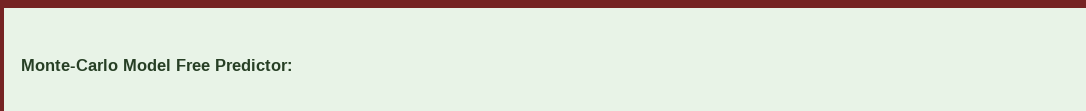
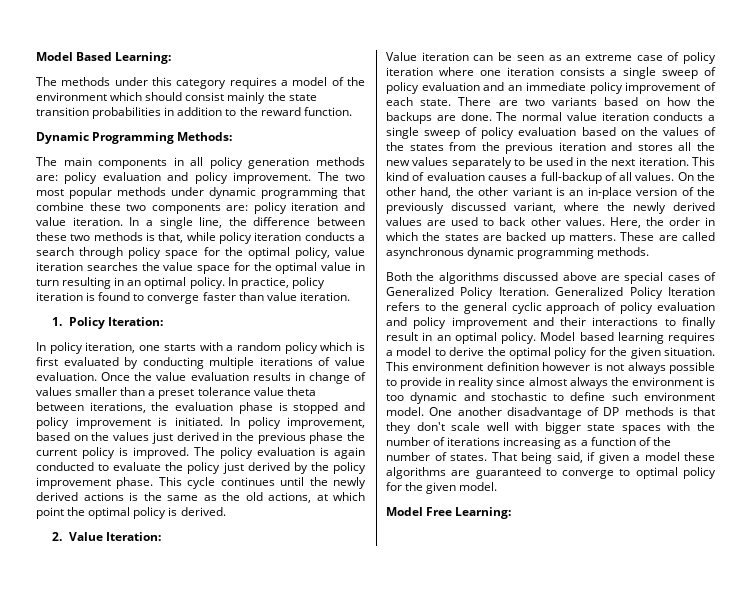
- Monte-Carlo Model Free Predictor:
+ Model Based Learning:
+ The methods under this category requires a model of the environment which should consist mainly the state transition probabilities in addition to the reward function.
+ Dynamic Programming Methods:
+ The main components in all policy generation methods are: policy evaluation and policy improvement. The two most popular methods under dynamic programming that combine these two components are: policy iteration and value iteration. In a single line, the difference between these two methods is that, while policy iteration conducts a search through policy space for the optimal policy, value iteration searches the value space for the optimal value in turn resulting in an optimal policy. In practice, policy iteration is found to converge faster than value iteration.
+ 1. Policy Iteration:
+ In policy iteration, one starts with a random policy which is first evaluated by conducting multiple iterations of value evaluation. Once the value evaluation results in change of values smaller than a preset tolerance value theta between iterations, the evaluation phase is stopped and policy improvement is initiated. In policy improvement, based on the values just derived in the previous phase the current policy is improved. The policy evaluation is again conducted to evaluate the policy just derived by the policy improvement phase. This cycle continues until the newly derived actions is the same as the old actions, at which point the optimal policy is derived.
+ 2. Value Iteration:
+ Value iteration can be seen as an extreme case of policy iteration where one iteration consists a single sweep of policy evaluation and an immediate policy improvement of each state. There are two variants based on how the backups are done. The normal value iteration conducts a single sweep of policy evaluation based on the values of the states from the previous iteration and stores all the new values separately to be used in the next iteration. This kind of evaluation causes a full-backup of all values. On the other hand, the other variant is an in-place version of the previously discussed variant, where the newly derived values are used to back other values. Here, the order in which the states are backed up matters. These are called asynchronous dynamic programming methods.
+ Both the algorithms discussed above are special cases of Generalized Policy Iteration. Generalized Policy Iteration refers to the general cyclic approach of policy evaluation and policy improvement and their interactions to finally result in an optimal policy. Model based learning requires a model to derive the optimal policy for the given situation. This environment definition however is not always possible to provide in reality since almost always the environment is too dynamic and stochastic to define such environment model. One another disadvantage of DP methods is that they don't scale well with bigger state spaces with the number of iterations increasing as a function of the number of states. That being said, if given a model these algorithms are guaranteed to converge to optimal policy for the given model.
+ Model Free Learning:

